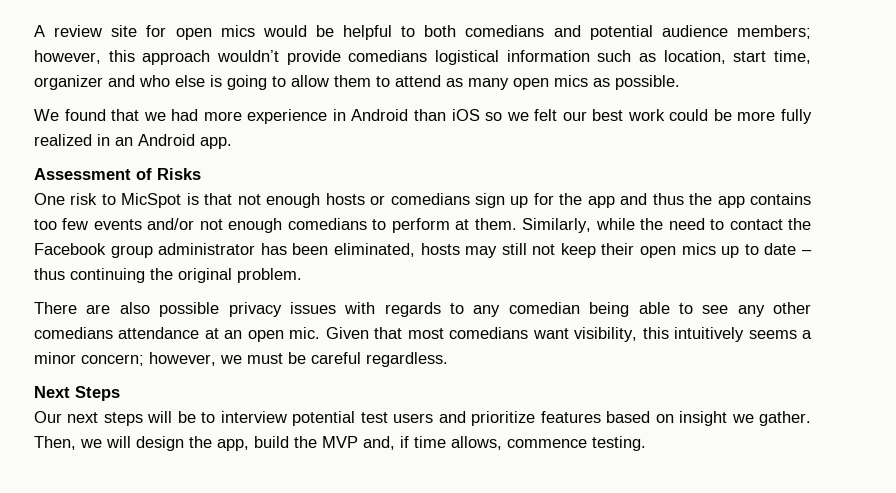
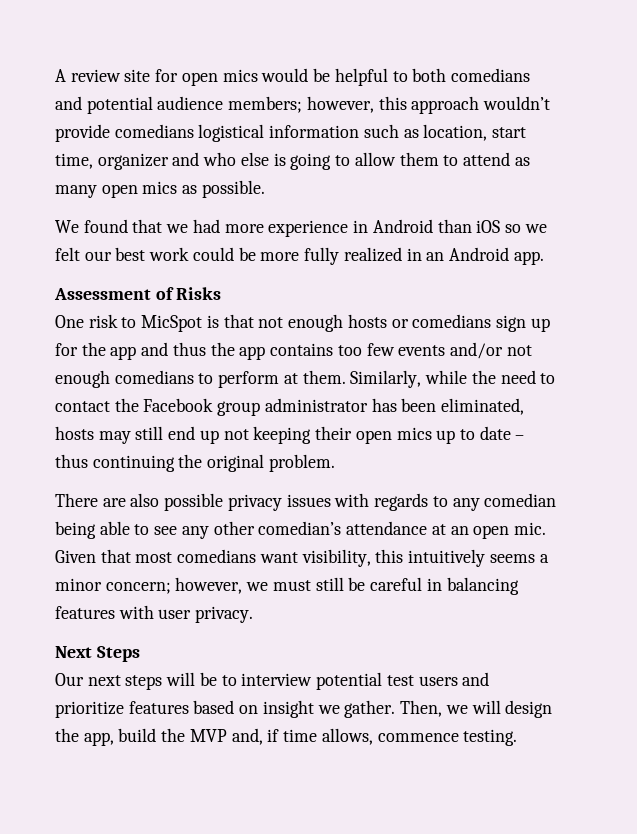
- Similarly, while the need to contact the Facebook group administrator has been eliminated, hosts may still not keep their open mics up to date – thus continuing the original problem.
+ Similarly, while the need to contact the Facebook group administrator has been eliminated, hosts may still end up not keeping their open mics up to date – thus continuing the original problem.
- There are also possible privacy issues with regards to any comedian being able to see any other comedians attendance at an open mic.
+ There are also possible privacy issues with regards to any comedian being able to see any other comedian’s attendance at an open mic.
- Given that most comedians want visibility, this intuitively seems a minor concern; however, we must be careful regardless.
+ Given that most comedians want visibility, this intuitively seems a minor concern; however, we must still be careful in balancing features with user privacy.

